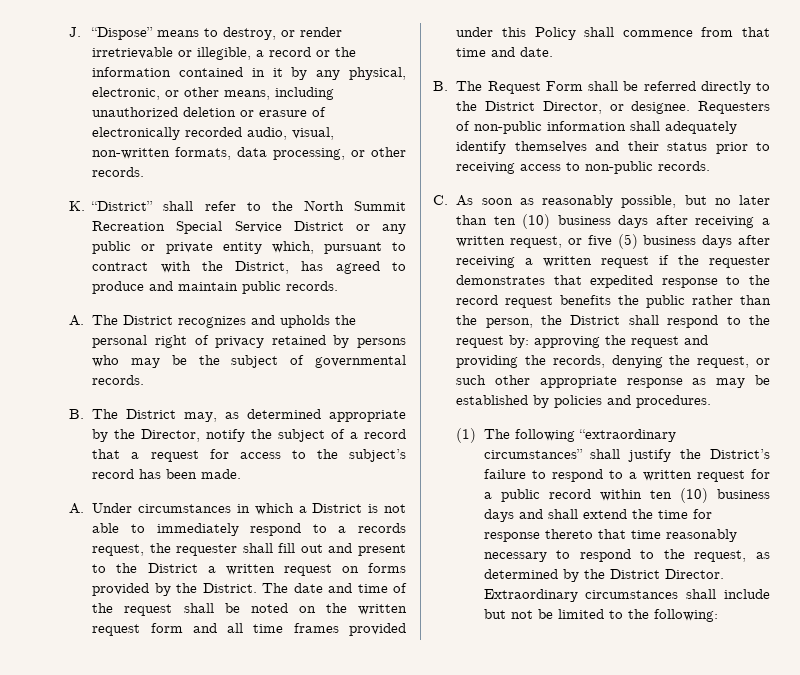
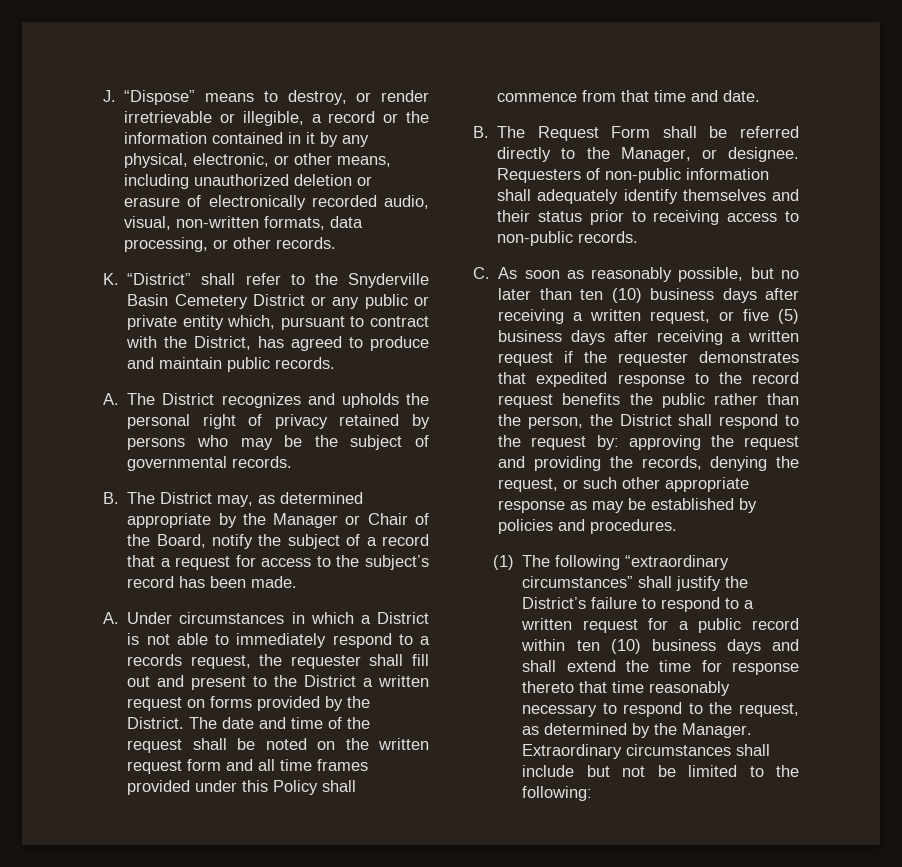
- K. “District” shall refer to the North Summit Recreation Special Service District or any public or private entity which, pursuant to contract with the District, has agreed to produce and maintain public records.
+ K. “District” shall refer to the Snyderville Basin Cemetery District or any public or private entity which, pursuant to contract with the District, has agreed to produce and maintain public records.
- B. The District may, as determined appropriate by the Director, notify the subject of a record that a request for access to the subject’s record has been made.
+ B. The District may, as determined appropriate by the Manager or Chair of the Board, notify the subject of a record that a request for access to the subject’s record has been made.
- B. The Request Form shall be referred directly to the District Director, or designee.
+ B. The Request Form shall be referred directly to the Manager, or designee.
- (1) The following “extraordinary circumstances” shall justify the District’s failure to respond to a written request for a public record within ten (10) business days and shall extend the time for response thereto that time reasonably necessary to respond to the request, as determined by the District Director.
+ (1) The following “extraordinary circumstances” shall justify the District’s failure to respond to a written request for a public record within ten (10) business days and shall extend the time for response thereto that time reasonably necessary to respond to the request, as determined by the Manager.

